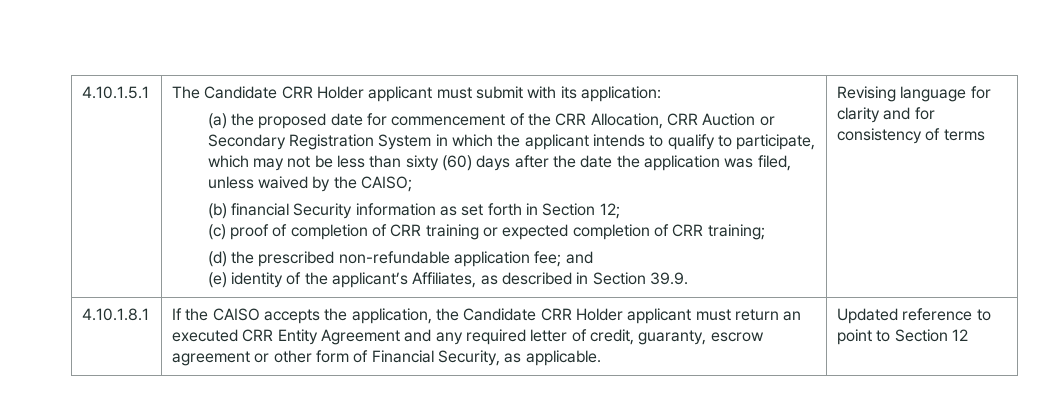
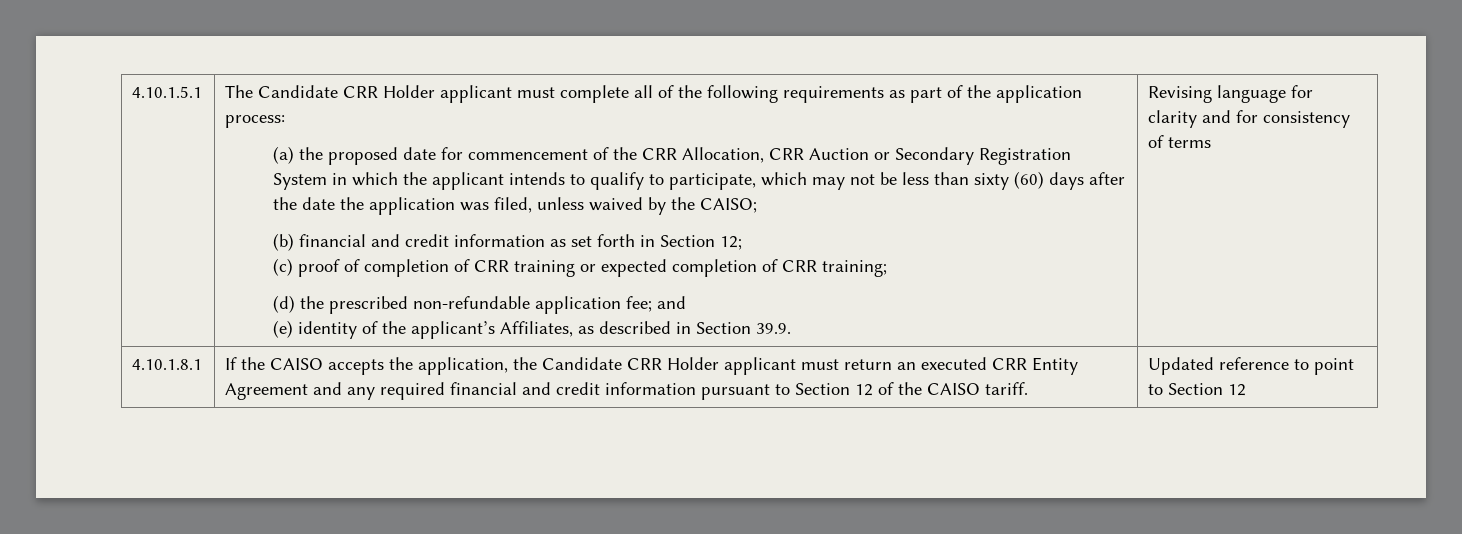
- The Candidate CRR Holder applicant must submit with its application:
+ The Candidate CRR Holder applicant must complete all of the following requirements as part of the application process:
- (b) financial Security information as set forth in Section 12;
+ (b) financial and credit information as set forth in Section 12;
- If the CAISO accepts the application, the Candidate CRR Holder applicant must return an executed CRR Entity Agreement and any required letter of credit, guaranty, escrow agreement or other form of Financial Security, as applicable.
+ If the CAISO accepts the application, the Candidate CRR Holder applicant must return an executed CRR Entity Agreement and any required financial and credit information pursuant to Section 12 of the CAISO tariff.

